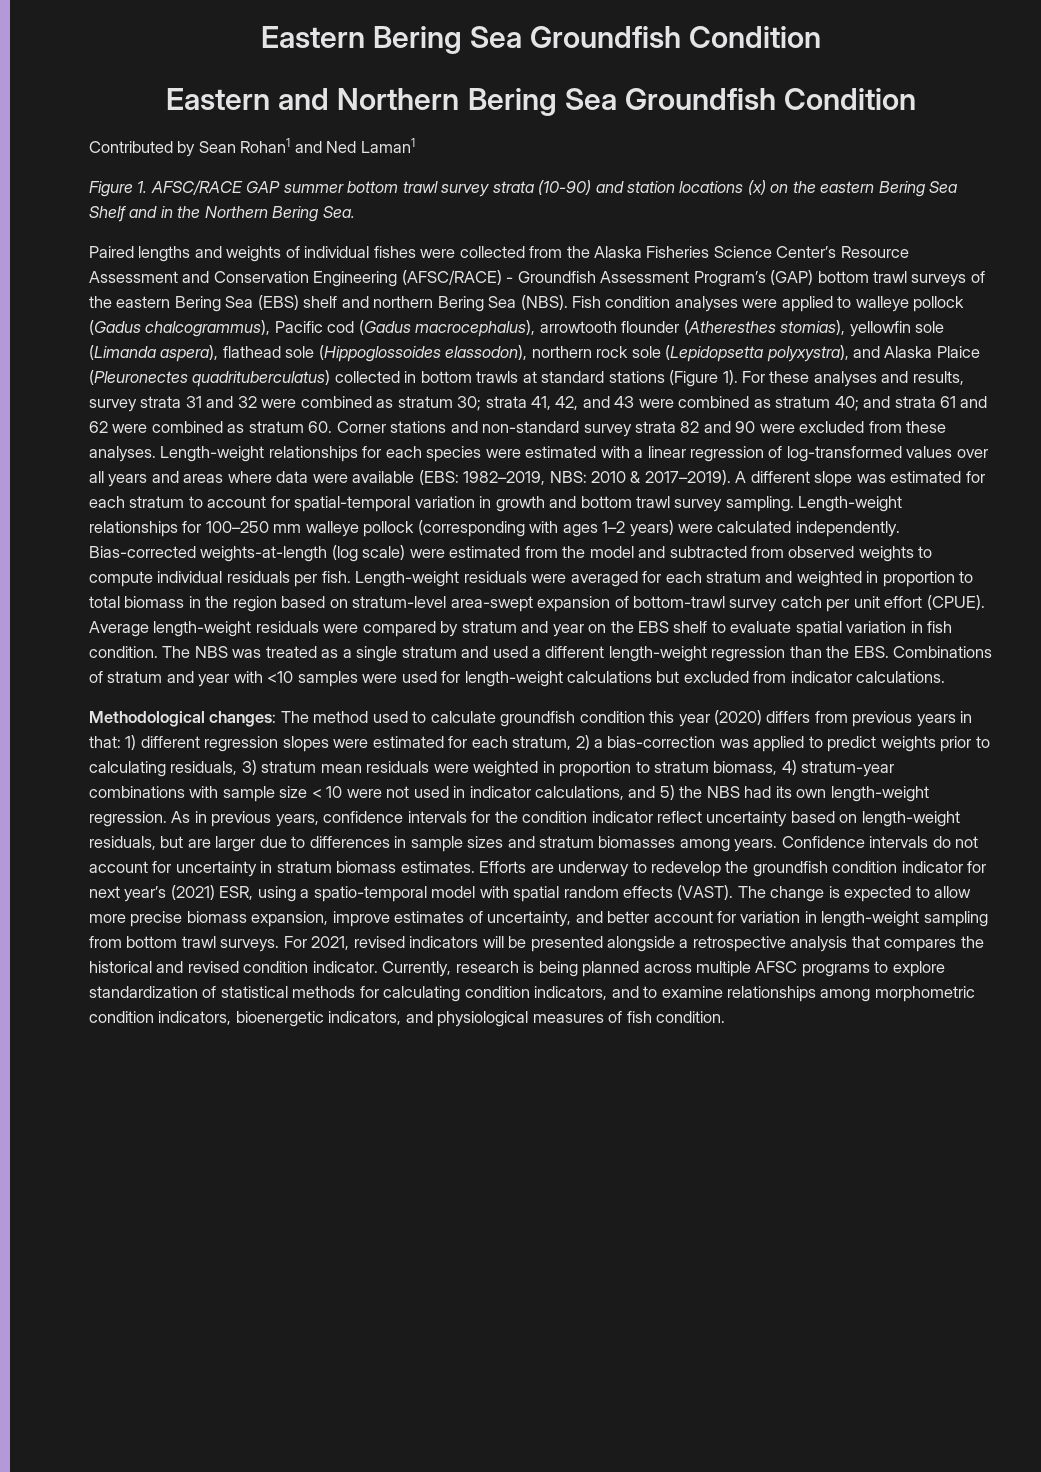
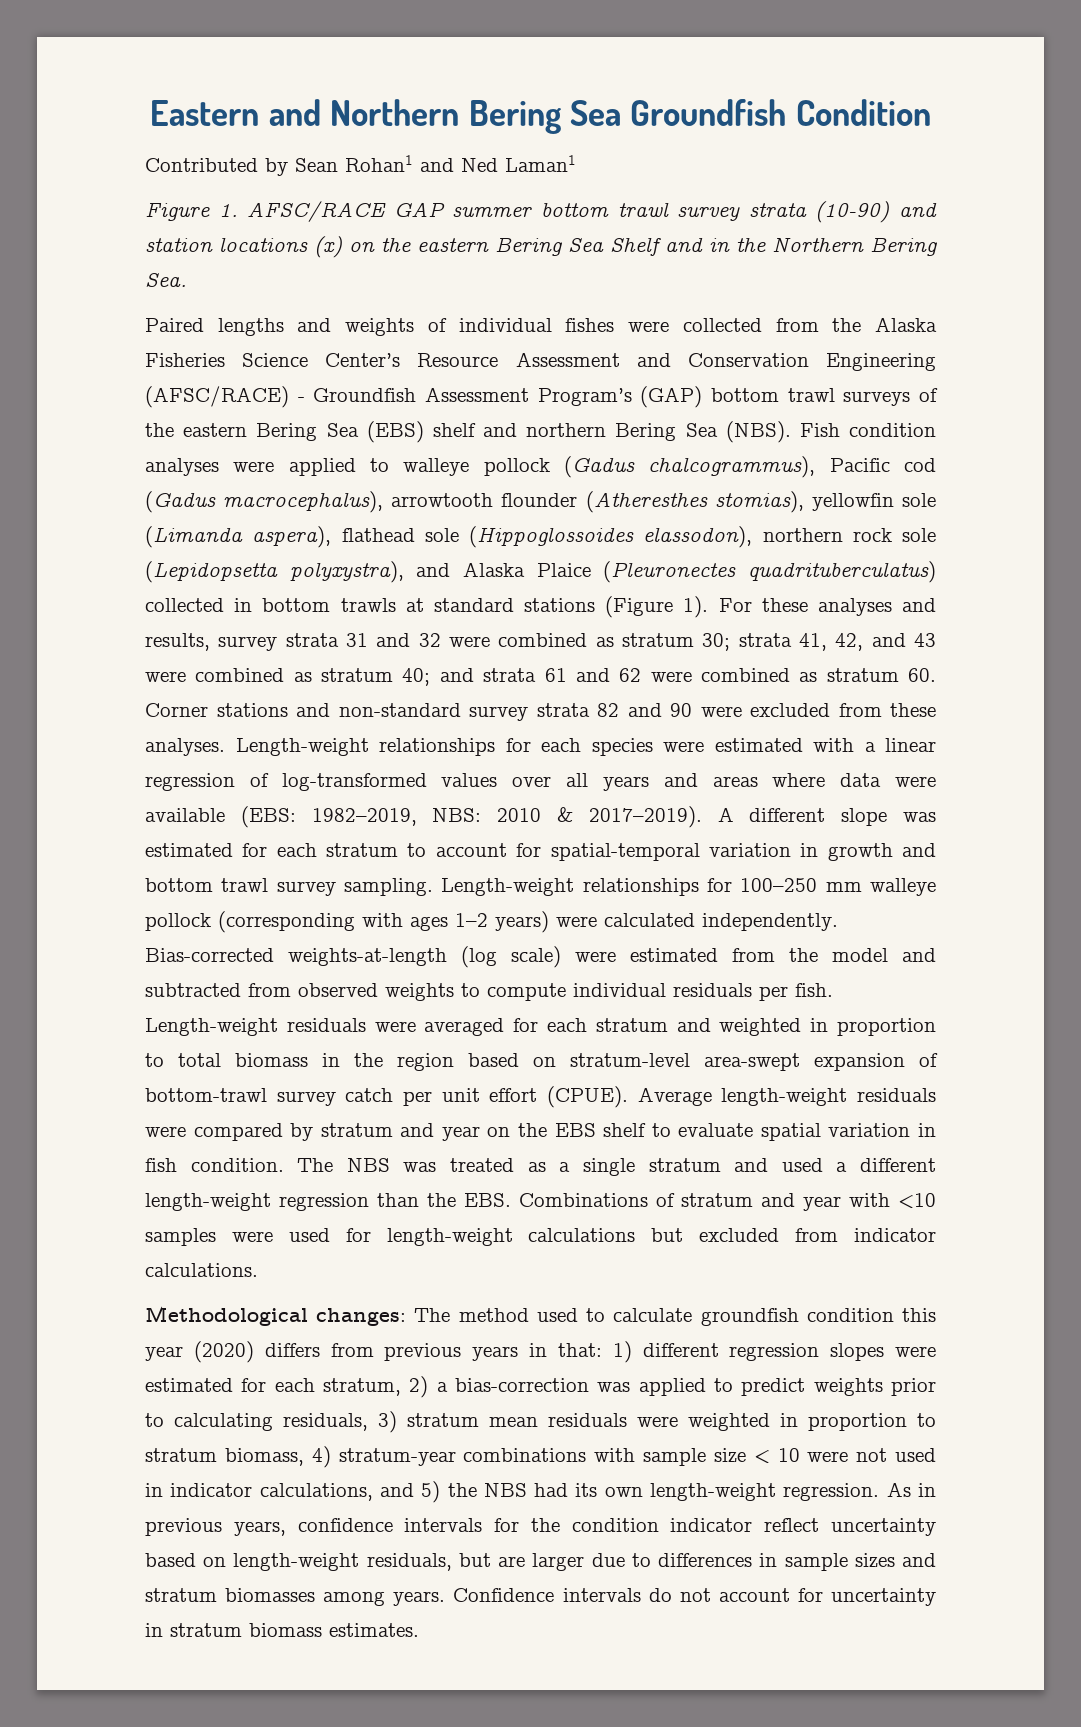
- Eastern Bering Sea Groundfish Condition
- Efforts are underway to redevelop the groundfish condition indicator for next year’s (2021) ESR, using a spatio-temporal model with spatial random effects (VAST). The change is expected to allow more precise biomass expansion, improve estimates of uncertainty, and better account for variation in length-weight sampling from bottom trawl surveys. For 2021, revised indicators will be presented alongside a retrospective analysis that compares the historical and revised condition indicator. Currently, research is being planned across multiple AFSC programs to explore standardization of statistical methods for calculating condition indicators, and to examine relationships among morphometric condition indicators, bioenergetic indicators, and physiological measures of fish condition.

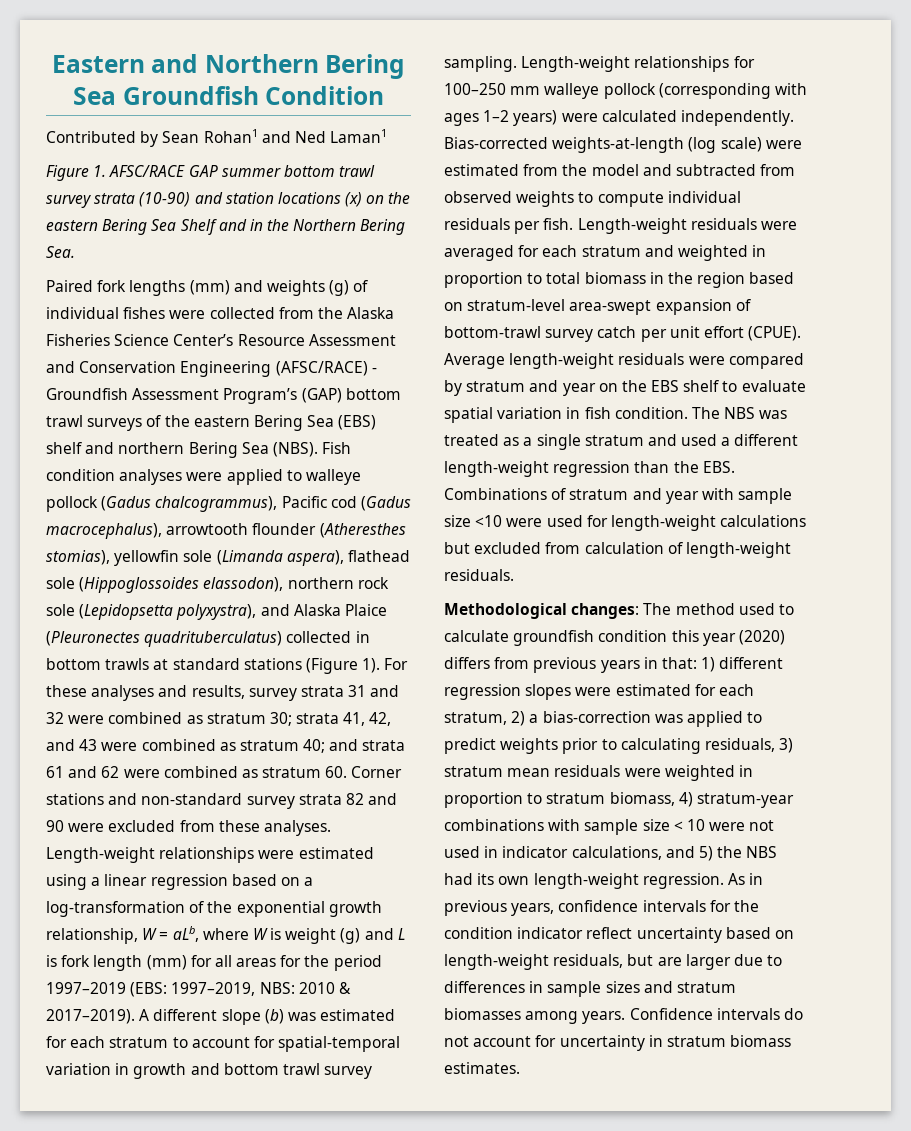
- Paired lengths and weights of individual fishes were collected from the Alaska Fisheries Science Center’s Resource Assessment and Conservation Engineering (AFSC/RACE) - Groundfish Assessment Program’s (GAP) bottom trawl surveys of the eastern Bering Sea (EBS) shelf and northern Bering Sea (NBS).
+ Paired fork lengths (mm) and weights (g) of individual fishes were collected from the Alaska Fisheries Science Center’s Resource Assessment and Conservation Engineering (AFSC/RACE) - Groundfish Assessment Program’s (GAP) bottom trawl surveys of the eastern Bering Sea (EBS) shelf and northern Bering Sea (NBS).
- Length-weight relationships for each species were estimated with a linear regression of log-transformed values over all years and areas where data were available (EBS: 1982–2019, NBS: 2010 & 2017–2019).
+ Length-weight relationships were estimated using a linear regression based on a log-transformation of the exponential growth relationship, W = aLb, where W is weight (g) and L is fork length (mm) for all areas for the period 1997–2019 (EBS: 1997–2019, NBS: 2010 & 2017–2019).
- A different slope was estimated for each stratum to account for spatial-temporal variation in growth and bottom trawl survey sampling.
+ A different slope (b) was estimated for each stratum to account for spatial-temporal variation in growth and bottom trawl survey sampling.
- The NBS was treated as a single stratum and used a different length-weight regression than the EBS. Combinations of stratum and year with <10 samples were used for length-weight calculations but excluded from indicator calculations.
+ The NBS was treated as a single stratum and used a different length-weight regression than the EBS. Combinations of stratum and year with sample size <10 were used for length-weight calculations but excluded from calculation of length-weight residuals.

